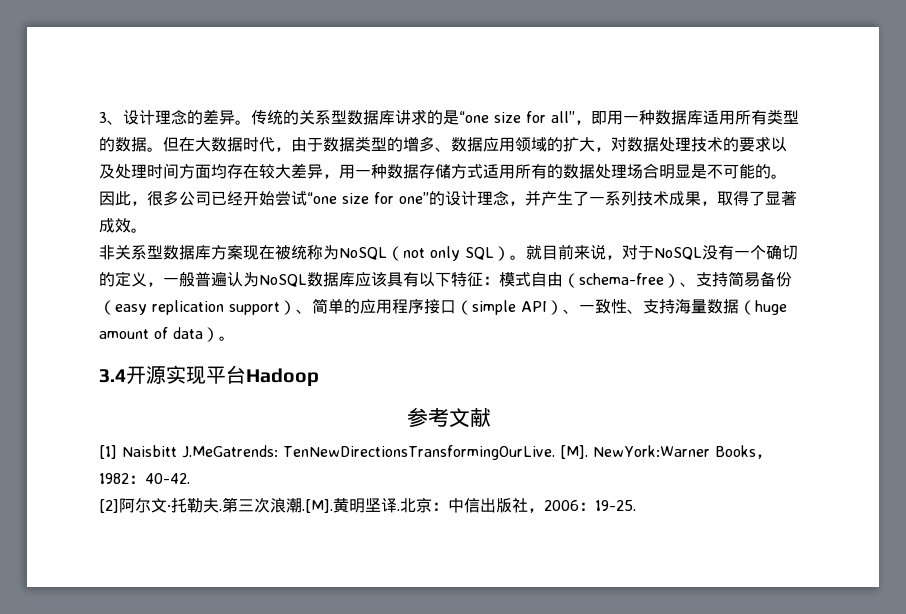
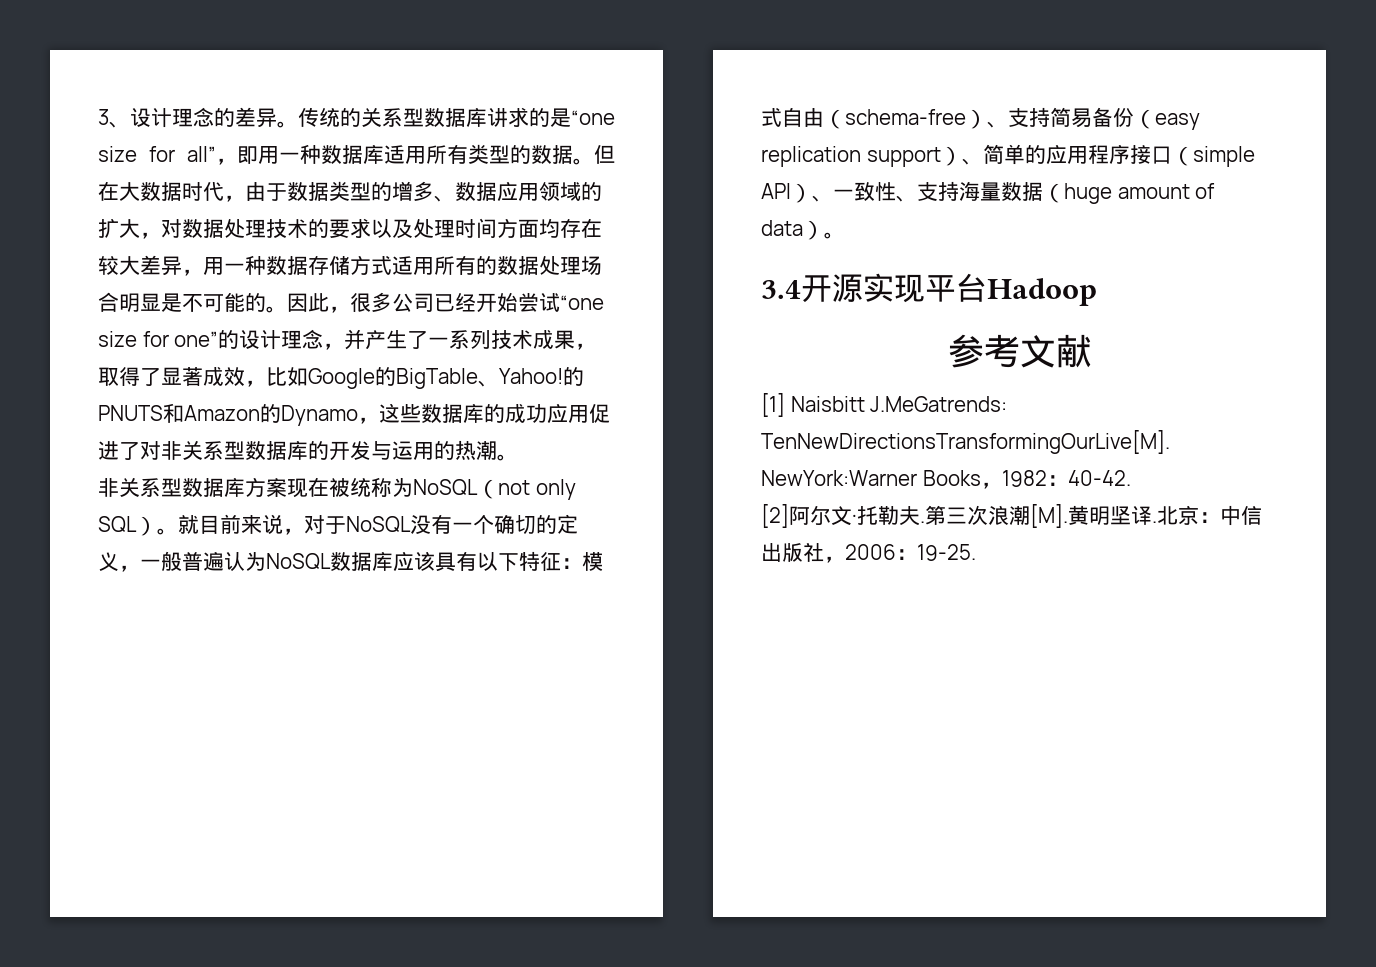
- 因此，很多公司已经开始尝试“one size for one”的设计理念，并产生了一系列技术成果，取得了显著成效。
+ 因此，很多公司已经开始尝试“one size for one”的设计理念，并产生了一系列技术成果，取得了显著成效，比如Google的BigTable、Yahoo!的PNUTS和Amazon的Dynamo，这些数据库的成功应用促进了对非关系型数据库的开发与运用的热潮。
- [1] Naisbitt J.MeGatrends: TenNewDirectionsTransformingOurLive. [M]. NewYork:Warner Books，1982：40-42.
+ [1] Naisbitt J.MeGatrends: TenNewDirectionsTransformingOurLive[M]. NewYork:Warner Books，1982：40-42.
- 第三次浪潮.[M].黄明坚译.
+ 第三次浪潮[M].黄明坚译.

